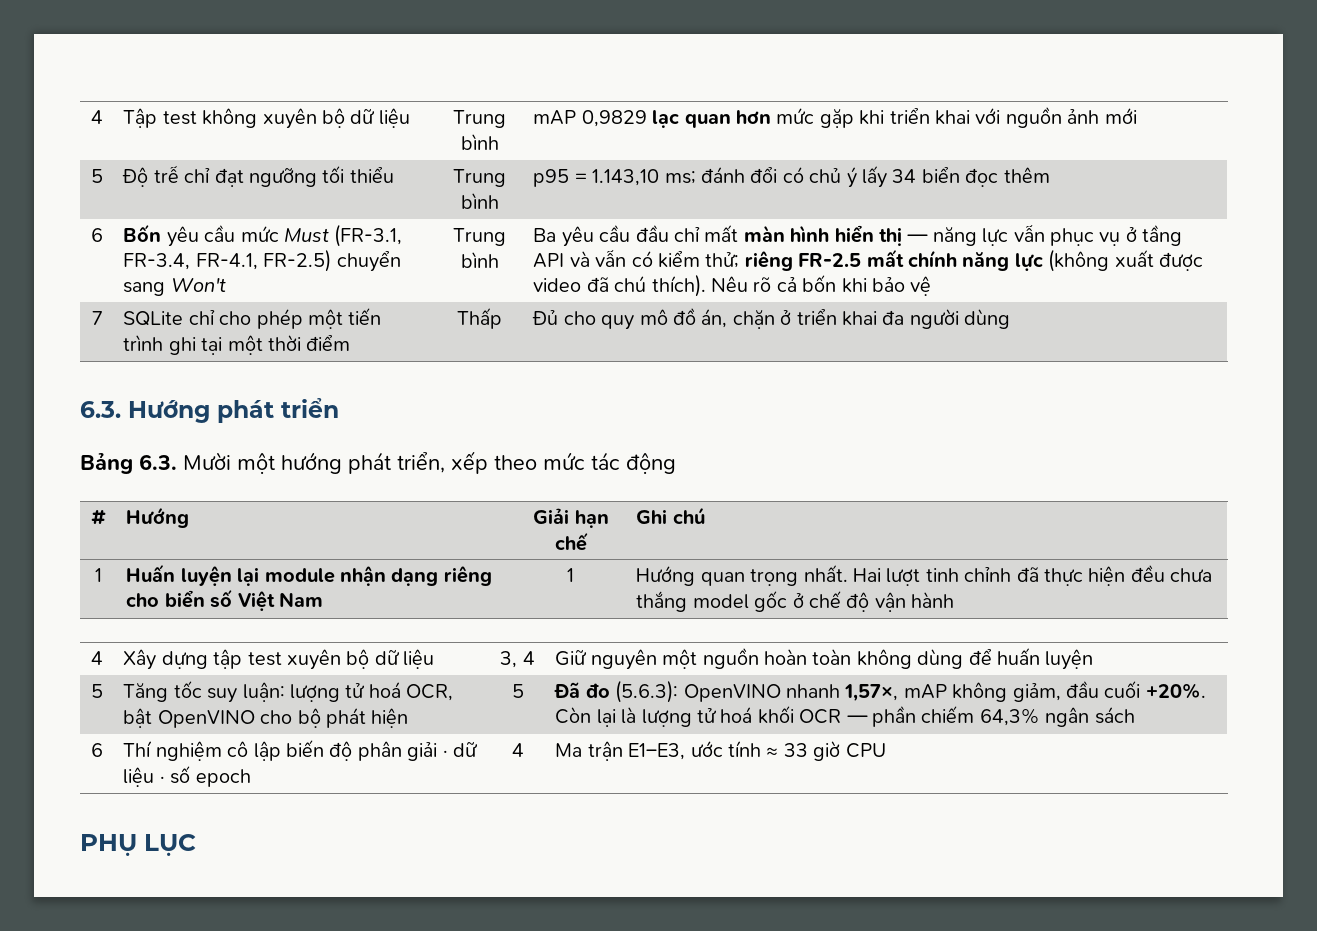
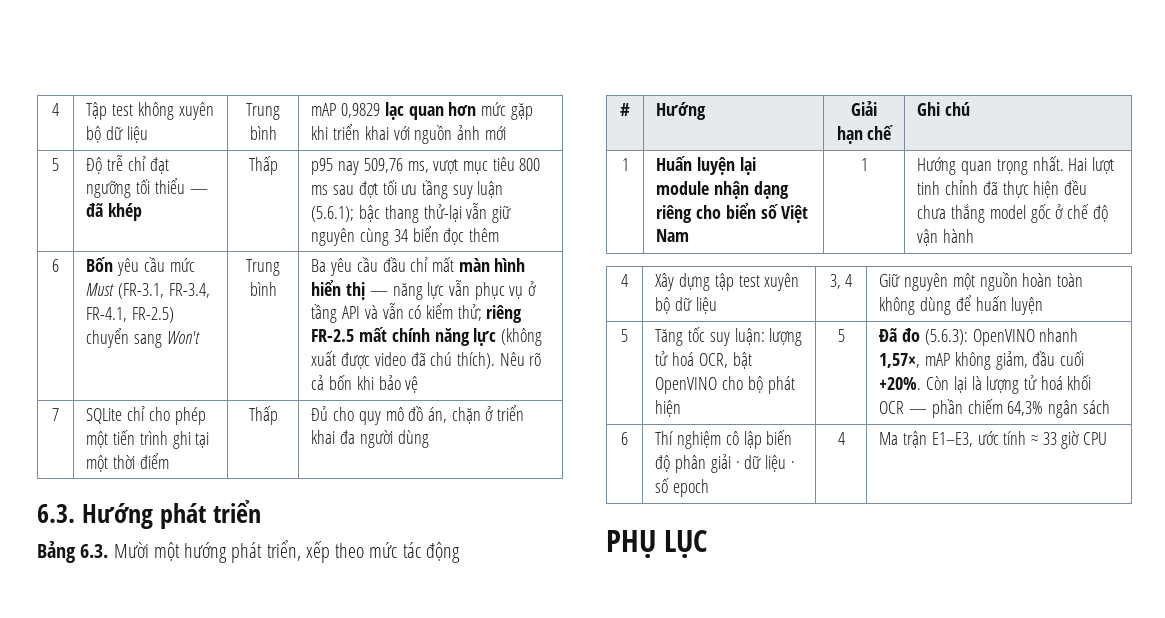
- 5 | Độ trễ chỉ đạt ngưỡng tối thiểu | Trung bình | p95 = 1.143,10 ms; đánh đổi có chủ ý lấy 34 biển đọc thêm
+ 5 | Độ trễ chỉ đạt ngưỡng tối thiểu — đã khép | Thấp | p95 nay 509,76 ms, vượt mục tiêu 800 ms sau đợt tối ưu tầng suy luận (5.6.1); bậc thang thử-lại vẫn giữ nguyên cùng 34 biển đọc thêm

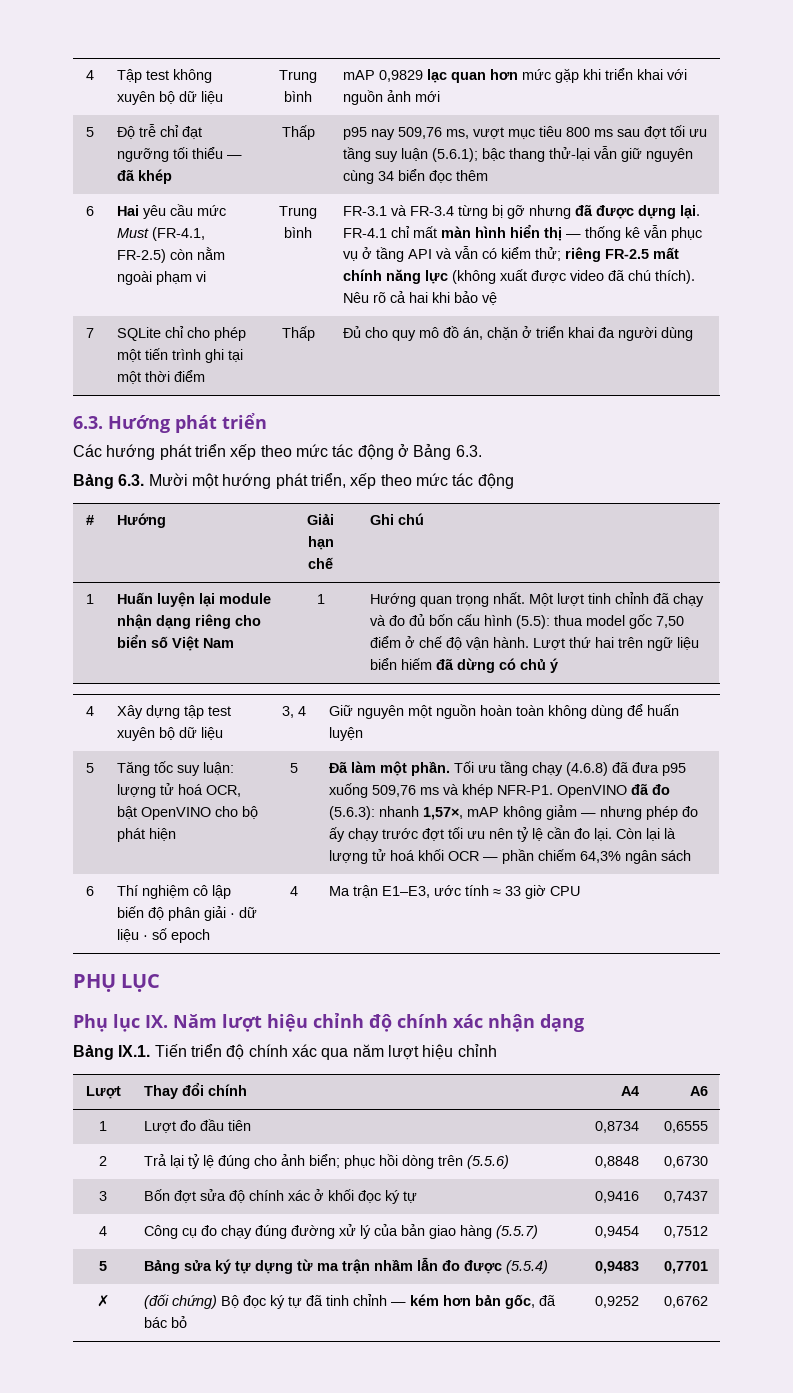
- Bốn yêu cầu mức Must (FR-3.1, FR-3.4, FR-4.1, FR-2.5) chuyển sang Won't | Trung bình | Ba yêu cầu đầu chỉ mất màn hình hiển thị — năng lực vẫn phục vụ ở tầng API và vẫn có kiểm thử; riêng FR-2.5 mất chính năng lực (không xuất được video đã chú thích).
+ Hai yêu cầu mức Must (FR-4.1, FR-2.5) còn nằm ngoài phạm vi | Trung bình | FR-3.1 và FR-3.4 từng bị gỡ nhưng đã được dựng lại. FR-4.1 chỉ mất màn hình hiển thị — thống kê vẫn phục vụ ở tầng API và vẫn có kiểm thử; riêng FR-2.5 mất chính năng lực (không xuất được video đã chú thích).
- Nêu rõ cả bốn khi bảo vệ
+ Nêu rõ cả hai khi bảo vệ
+ Các hướng phát triển xếp theo mức tác động ở Bảng 6.3.
- Hai lượt tinh chỉnh đã thực hiện đều chưa thắng model gốc ở chế độ vận hành
+ Một lượt tinh chỉnh đã chạy và đo đủ bốn cấu hình (5.5): thua model gốc 7,50 điểm ở chế độ vận hành. Lượt thứ hai trên ngữ liệu biển hiếm đã dừng có chủ ý
- Đã đo (5.6.3): OpenVINO nhanh 1,57×, mAP không giảm, đầu cuối +20%.
+ Đã làm một phần. Tối ưu tầng chạy (4.6.8) đã đưa p95 xuống 509,76 ms và khép NFR-P1. OpenVINO đã đo (5.6.3): nhanh 1,57×, mAP không giảm — nhưng phép đo ấy chạy trước đợt tối ưu nên tỷ lệ cần đo lại.
+ Phụ lục IX. Năm lượt hiệu chỉnh độ chính xác nhận dạng
+ Bảng IX.1. Tiến triển độ chính xác qua năm lượt hiệu chỉnh
+ Lượt | Thay đổi chính | A4 | A6
+ 1 | Lượt đo đầu tiên | 0,8734 | 0,6555
+ 2 | Trả lại tỷ lệ đúng cho ảnh biển; phục hồi dòng trên (5.5.6) | 0,8848 | 0,6730
+ 3 | Bốn đợt sửa độ chính xác ở khối đọc ký tự | 0,9416 | 0,7437
+ 4 | Công cụ đo chạy đúng đường xử lý của bản giao hàng (5.5.7) | 0,9454 | 0,7512
+ 5 | Bảng sửa ký tự dựng từ ma trận nhầm lẫn đo được (5.5.4) | 0,9483 | 0,7701
+ ✗ | (đối chứng) Bộ đọc ký tự đã tinh chỉnh — kém hơn bản gốc, đã bác bỏ | 0,9252 | 0,6762

